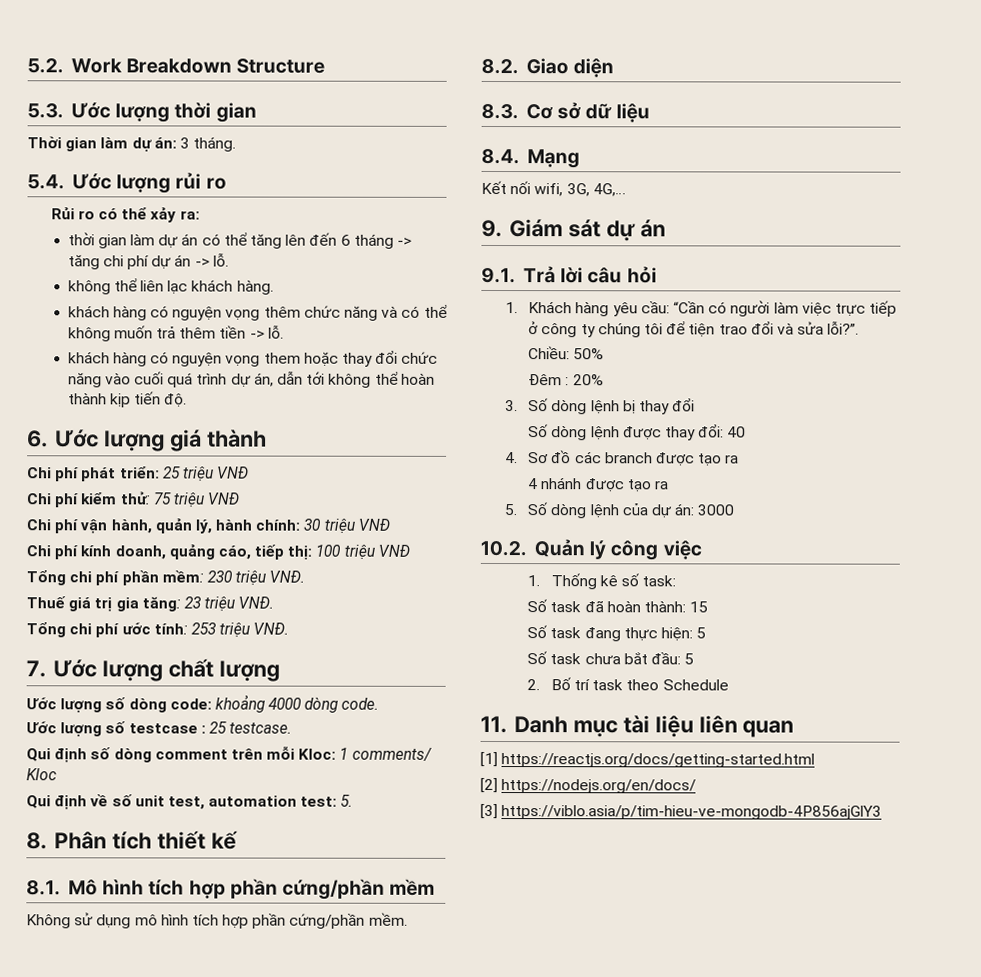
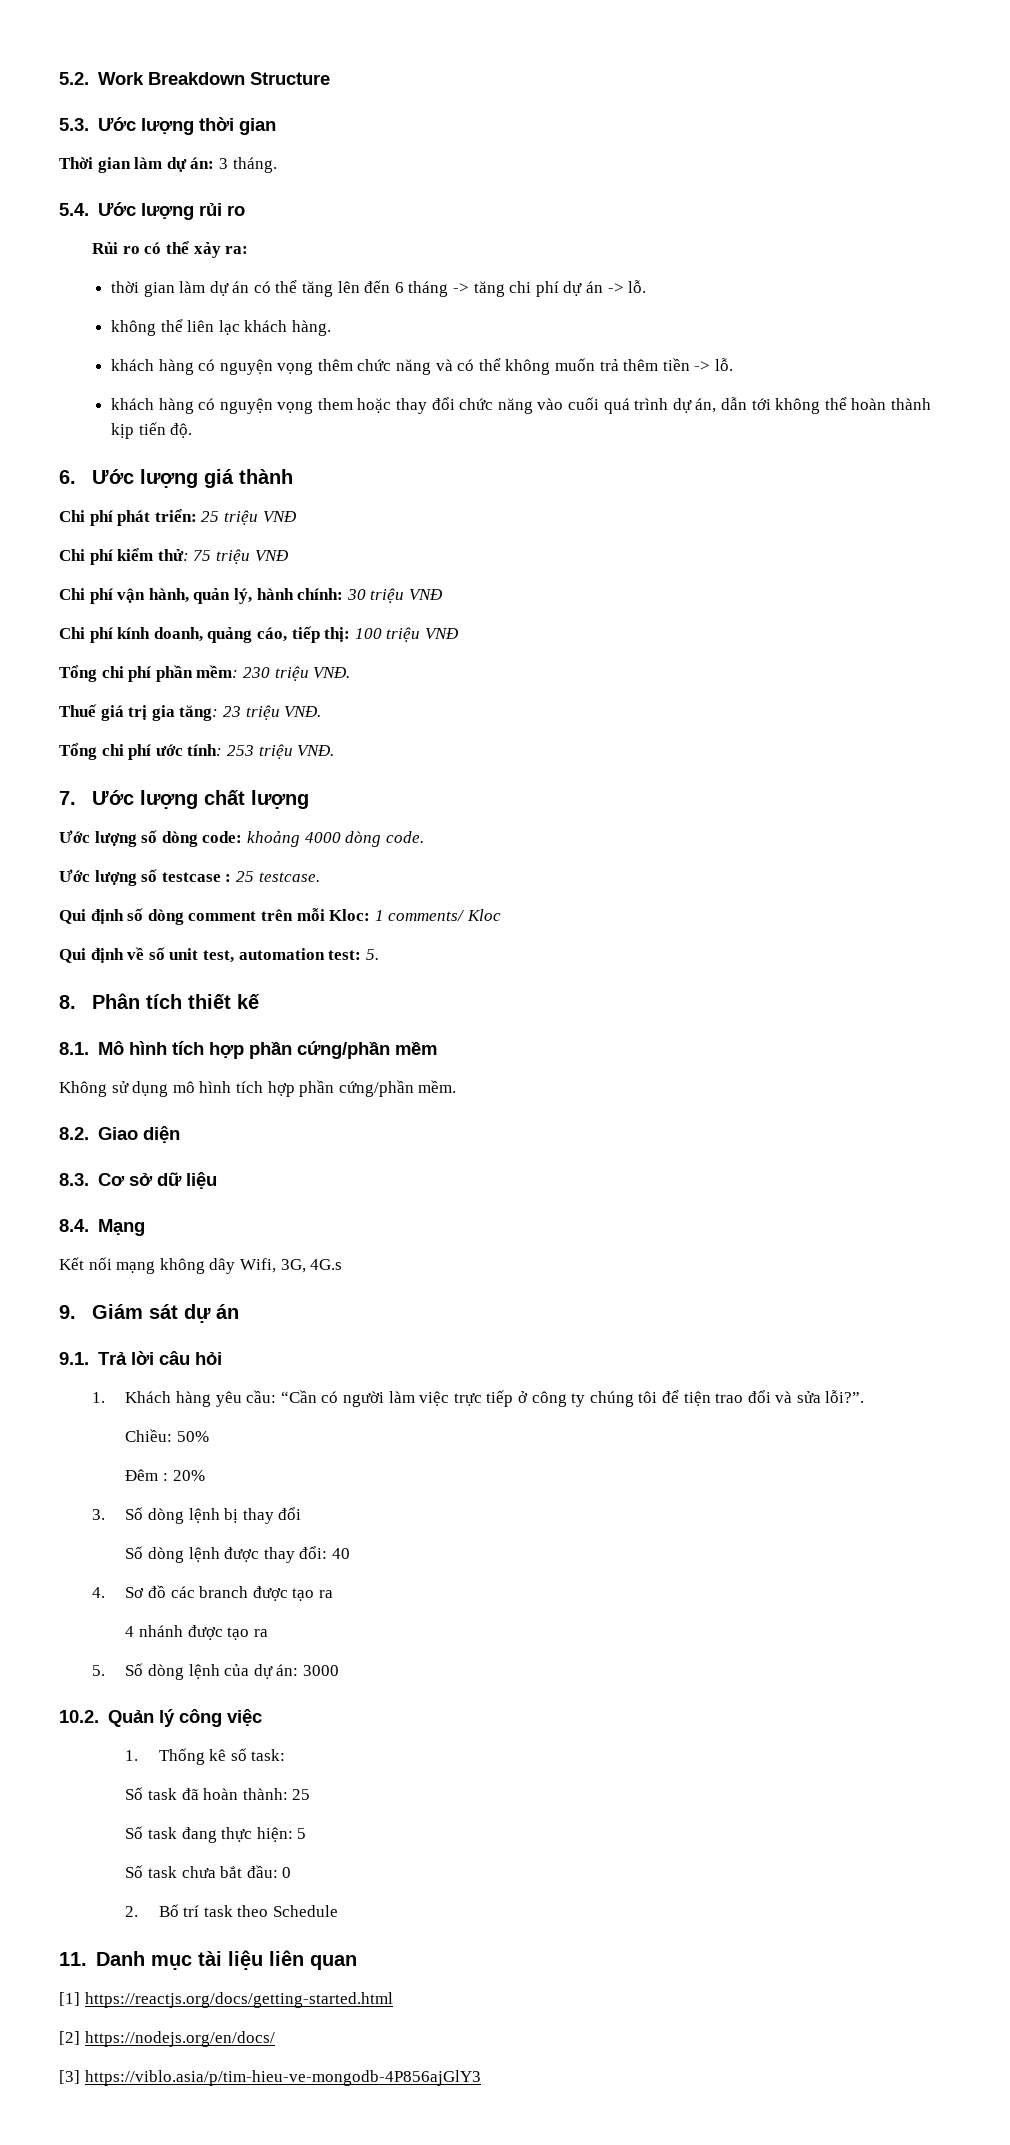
- Kết nối wifi, 3G, 4G,…
+ Kết nối mạng không dây Wifi, 3G, 4G.s
- Số task đã hoàn thành: 15
+ Số task đã hoàn thành: 25
- Số task chưa bắt đầu: 5
+ Số task chưa bắt đầu: 0

